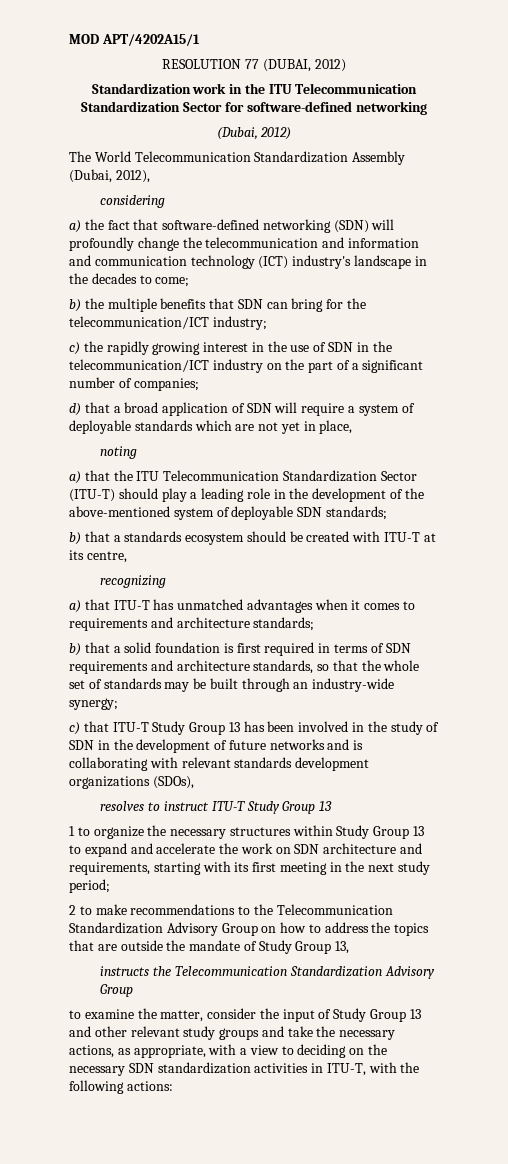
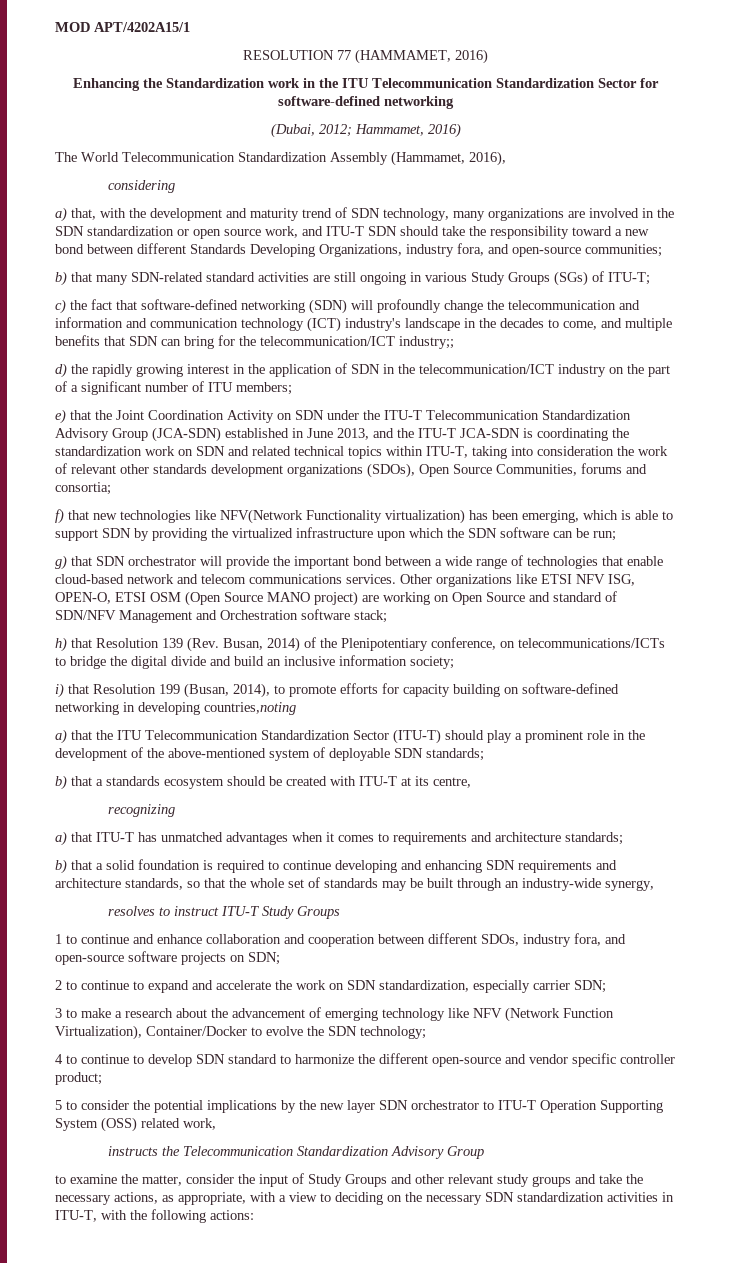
- RESOLUTION 77 (DUBAI, 2012)
- Standardization work in the ITU Telecommunication Standardization Sector for software-defined networking
+ RESOLUTION 77 (HAMMAMET, 2016)
+ Enhancing the Standardization work in the ITU Telecommunication Standardization Sector for software-defined networking
- (Dubai, 2012)
+ (Dubai, 2012; Hammamet, 2016)
- The World Telecommunication Standardization Assembly (Dubai, 2012),
+ The World Telecommunication Standardization Assembly (Hammamet, 2016),
- a) the fact that software-defined networking (SDN) will profoundly change the telecommunication and information and communication technology (ICT) industry's landscape in the decades to come;
- b) the multiple benefits that SDN can bring for the telecommunication/ICT industry;
- c) the rapidly growing interest in the use of SDN in the telecommunication/ICT industry on the part of a significant number of companies;
- d) that a broad application of SDN will require a system of deployable standards which are not yet in place,
- noting
+ a) that, with the development and maturity trend of SDN technology, many organizations are involved in the SDN standardization or open source work, and ITU-T SDN should take the responsibility toward a new bond between different Standards Developing Organizations, industry fora, and open-source communities;
+ b) that many SDN-related standard activities are still ongoing in various Study Groups (SGs) of ITU-T;
+ c) the fact that software-defined networking (SDN) will profoundly change the telecommunication and information and communication technology (ICT) industry's landscape in the decades to come, and multiple benefits that SDN can bring for the telecommunication/ICT industry;;
+ d) the rapidly growing interest in the application of SDN in the telecommunication/ICT industry on the part of a significant number of ITU members;
+ e) that the Joint Coordination Activity on SDN under the ITU-T Telecommunication Standardization Advisory Group (JCA-SDN) established in June 2013, and the ITU-T JCA-SDN is coordinating the standardization work on SDN and related technical topics within ITU-T, taking into consideration the work of relevant other standards development organizations (SDOs), Open Source Communities, forums and consortia;
+ f) that new technologies like NFV(Network Functionality virtualization) has been emerging, which is able to support SDN by providing the virtualized infrastructure upon which the SDN software can be run;
+ g) that SDN orchestrator will provide the important bond between a wide range of technologies that enable cloud-based network and telecom communications services. Other organizations like ETSI NFV ISG, OPEN-O, ETSI OSM (Open Source MANO project) are working on Open Source and standard of SDN/NFV Management and Orchestration software stack;
+ h) that Resolution 139 (Rev. Busan, 2014) of the Plenipotentiary conference, on telecommunications/ICTs to bridge the digital divide and build an inclusive information society;
+ i) that Resolution 199 (Busan, 2014), to promote efforts for capacity building on software-defined networking in developing countries,noting
- a) that the ITU Telecommunication Standardization Sector (ITU-T) should play a leading role in the development of the above-mentioned system of deployable SDN standards;
+ a) that the ITU Telecommunication Standardization Sector (ITU-T) should play a prominent role in the development of the above-mentioned system of deployable SDN standards;
- b) that a solid foundation is first required in terms of SDN requirements and architecture standards, so that the whole set of standards may be built through an industry-wide synergy;
- c) that ITU-T Study Group 13 has been involved in the study of SDN in the development of future networks and is collaborating with relevant standards development organizations (SDOs),
+ b) that a solid foundation is required to continue developing and enhancing SDN requirements and architecture standards, so that the whole set of standards may be built through an industry-wide synergy,
- resolves to instruct ITU-T Study Group 13
+ resolves to instruct ITU-T Study Groups
- 1 to organize the necessary structures within Study Group 13 to expand and accelerate the work on SDN architecture and requirements, starting with its first meeting in the next study period;
- 2 to make recommendations to the Telecommunication Standardization Advisory Group on how to address the topics that are outside the mandate of Study Group 13,
+ 1 to continue and enhance collaboration and cooperation between different SDOs, industry fora, and open-source software projects on SDN;
+ 2 to continue to expand and accelerate the work on SDN standardization, especially carrier SDN;
+ 3 to make a research about the advancement of emerging technology like NFV (Network Function Virtualization), Container/Docker to evolve the SDN technology;
+ 4 to continue to develop SDN standard to harmonize the different open-source and vendor specific controller product;
+ 5 to consider the potential implications by the new layer SDN orchestrator to ITU-T Operation Supporting System (OSS) related work,
- to examine the matter, consider the input of Study Group 13 and other relevant study groups and take the necessary actions, as appropriate, with a view to deciding on the necessary SDN standardization activities in ITU-T, with the following actions:
+ to examine the matter, consider the input of Study Groups and other relevant study groups and take the necessary actions, as appropriate, with a view to deciding on the necessary SDN standardization activities in ITU-T, with the following actions:

